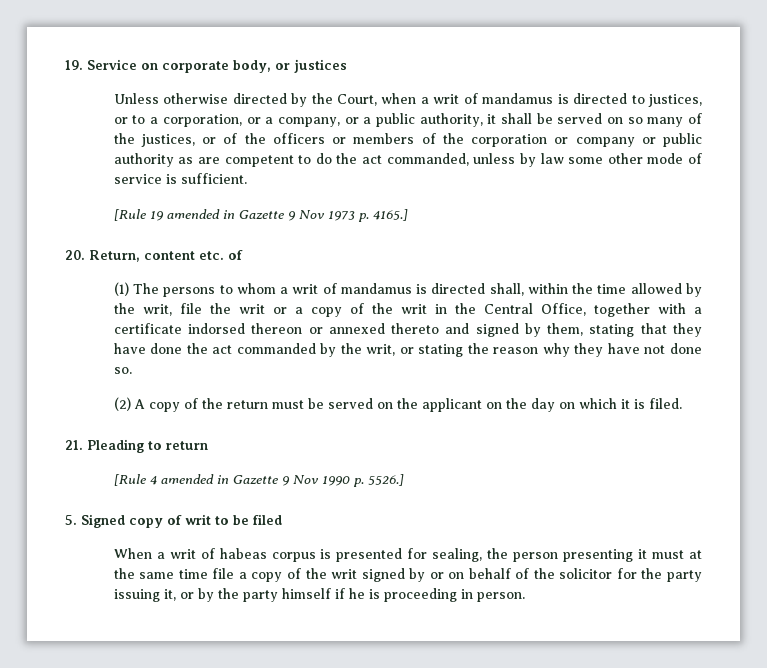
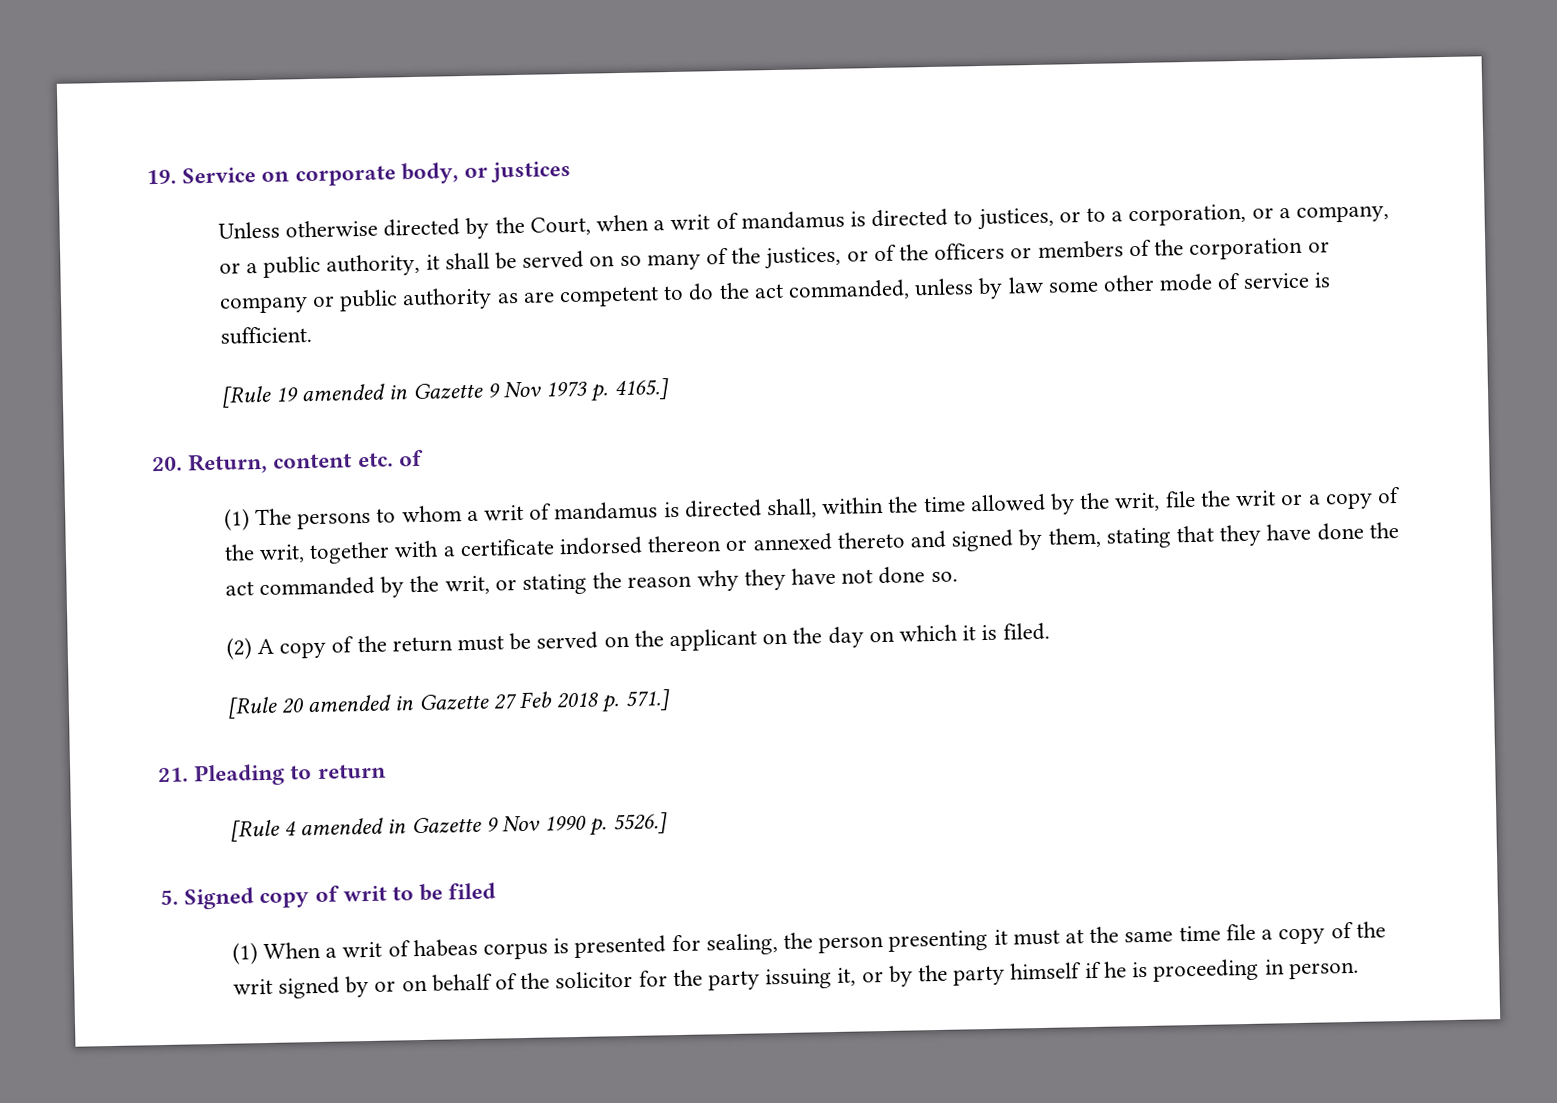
- (1) The persons to whom a writ of mandamus is directed shall, within the time allowed by the writ, file the writ or a copy of the writ in the Central Office, together with a certificate indorsed thereon or annexed thereto and signed by them, stating that they have done the act commanded by the writ, or stating the reason why they have not done so.
+ (1) The persons to whom a writ of mandamus is directed shall, within the time allowed by the writ, file the writ or a copy of the writ, together with a certificate indorsed thereon or annexed thereto and signed by them, stating that they have done the act commanded by the writ, or stating the reason why they have not done so.
+ [Rule 20 amended in Gazette 27 Feb 2018 p. 571.]
- When a writ of habeas corpus is presented for sealing, the person presenting it must at the same time file a copy of the writ signed by or on behalf of the solicitor for the party issuing it, or by the party himself if he is proceeding in person.
+ (1) When a writ of habeas corpus is presented for sealing, the person presenting it must at the same time file a copy of the writ signed by or on behalf of the solicitor for the party issuing it, or by the party himself if he is proceeding in person.

